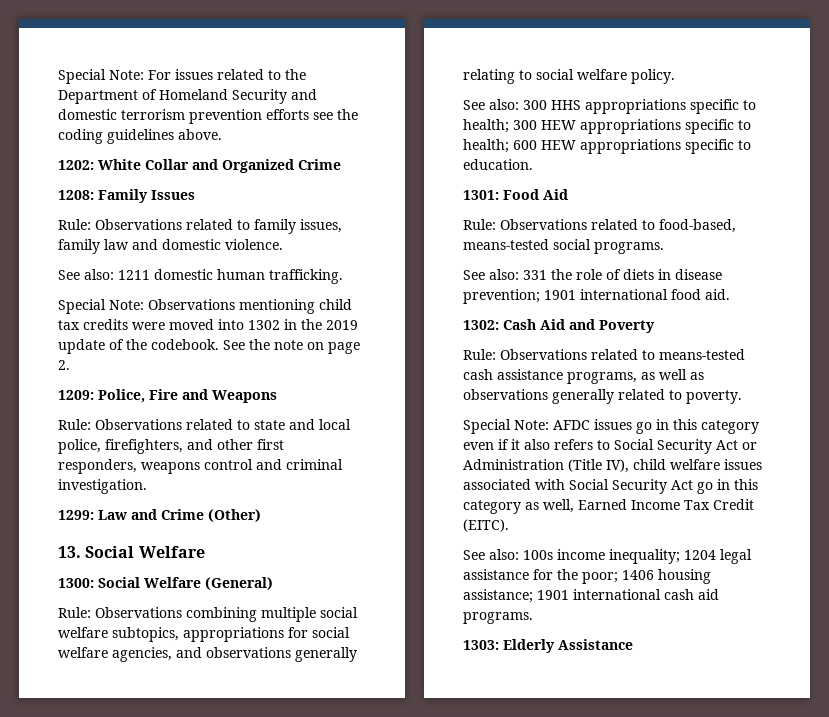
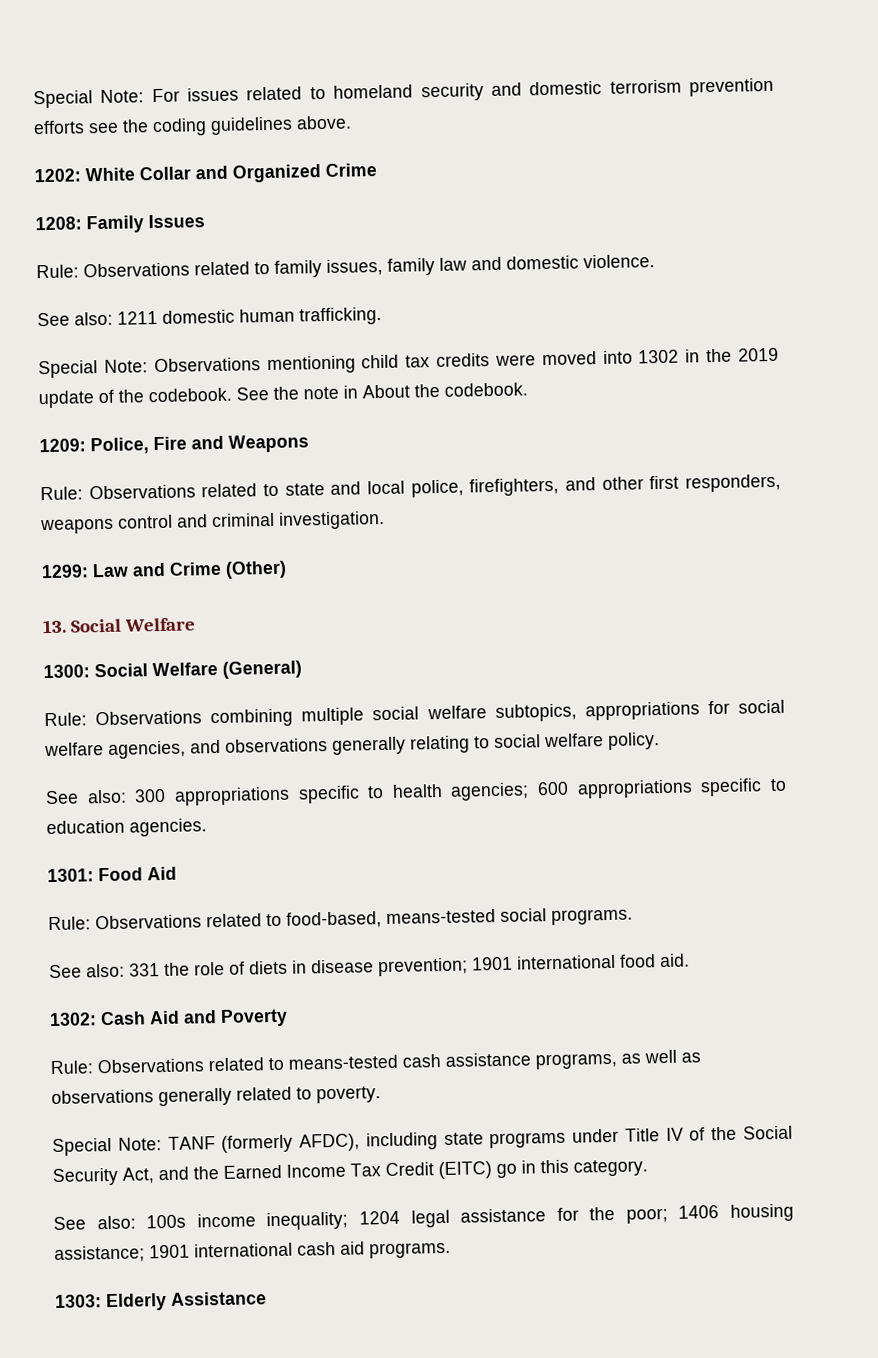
- Special Note: For issues related to the Department of Homeland Security and domestic terrorism prevention efforts see the coding guidelines above.
+ Special Note: For issues related to homeland security and domestic terrorism prevention efforts see the coding guidelines above.
- See the note on page 2.
+ See the note in About the codebook.
- See also: 300 HHS appropriations specific to health; 300 HEW appropriations specific to health; 600 HEW appropriations specific to education.
+ See also: 300 appropriations specific to health agencies; 600 appropriations specific to education agencies.
- Special Note: AFDC issues go in this category even if it also refers to Social Security Act or Administration (Title IV), child welfare issues associated with Social Security Act go in this category as well, Earned Income Tax Credit (EITC).
+ Special Note: TANF (formerly AFDC), including state programs under Title IV of the Social Security Act, and the Earned Income Tax Credit (EITC) go in this category.

